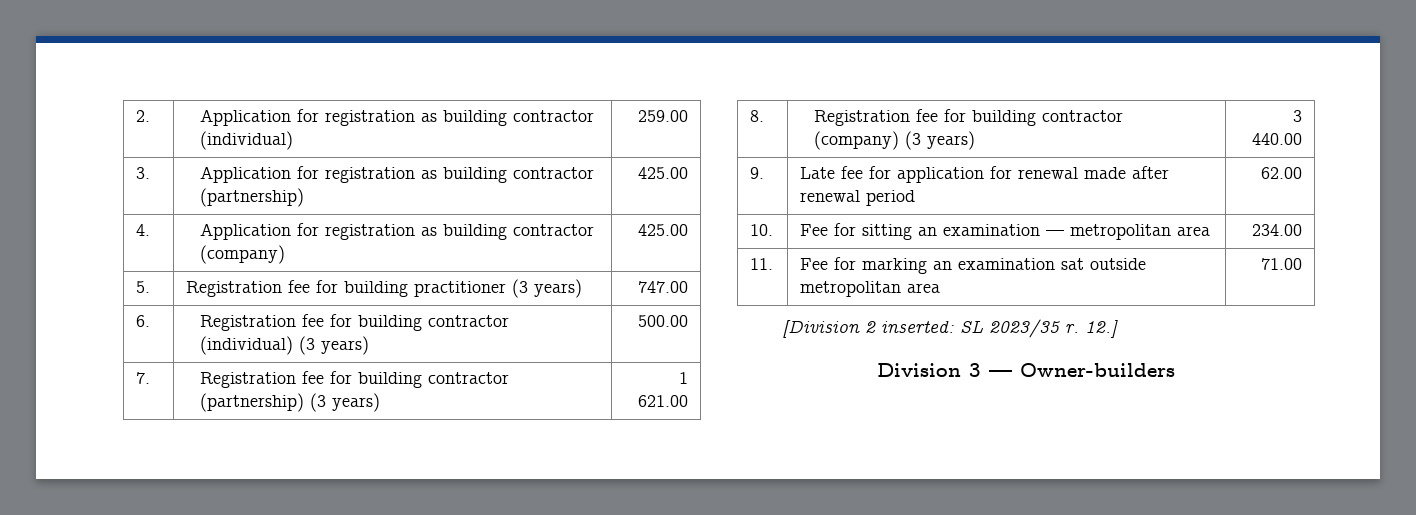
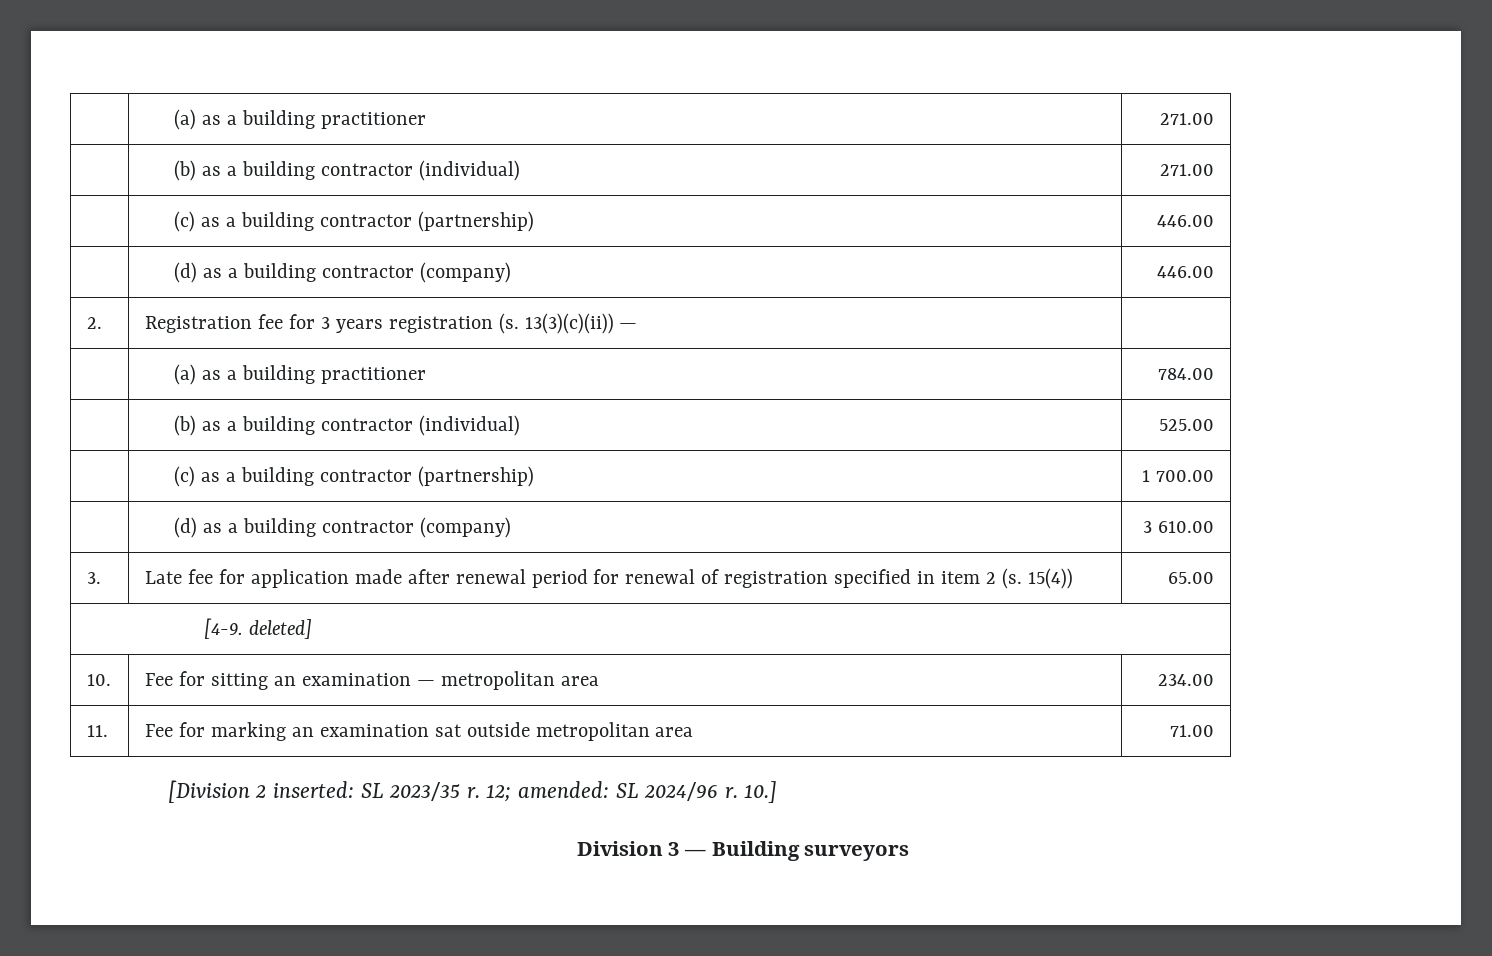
- 2. | Application for registration as building contractor (individual) | 259.00
- 3. | Application for registration as building contractor (partnership) | 425.00
- 4. | Application for registration as building contractor (company) | 425.00
- 5. | Registration fee for building practitioner (3 years) | 747.00
- 6. | Registration fee for building contractor (individual) (3 years) | 500.00
- 7. | Registration fee for building contractor (partnership) (3 years) | 1 621.00
- 8. | Registration fee for building contractor (company) (3 years) | 3 440.00
- 9. | Late fee for application for renewal made after renewal period | 62.00
+ | (a) as a building practitioner | 271.00
+ | (b) as a building contractor (individual) | 271.00
+ | (c) as a building contractor (partnership) | 446.00
+ | (d) as a building contractor (company) | 446.00
+ 2. | Registration fee for 3 years registration (s. 13(3)(c)(ii)) — |
+ | (a) as a building practitioner | 784.00
+ | (b) as a building contractor (individual) | 525.00
+ | (c) as a building contractor (partnership) | 1 700.00
+ | (d) as a building contractor (company) | 3 610.00
+ 3. | Late fee for application made after renewal period for renewal of registration specified in item 2 (s. 15(4)) | 65.00
+ [4-9. deleted]
- 12.]
+ 12; amended: SL 2024/96 r. 10.]
- Division 3 — Owner-builders
+ Division 3 — Building surveyors

